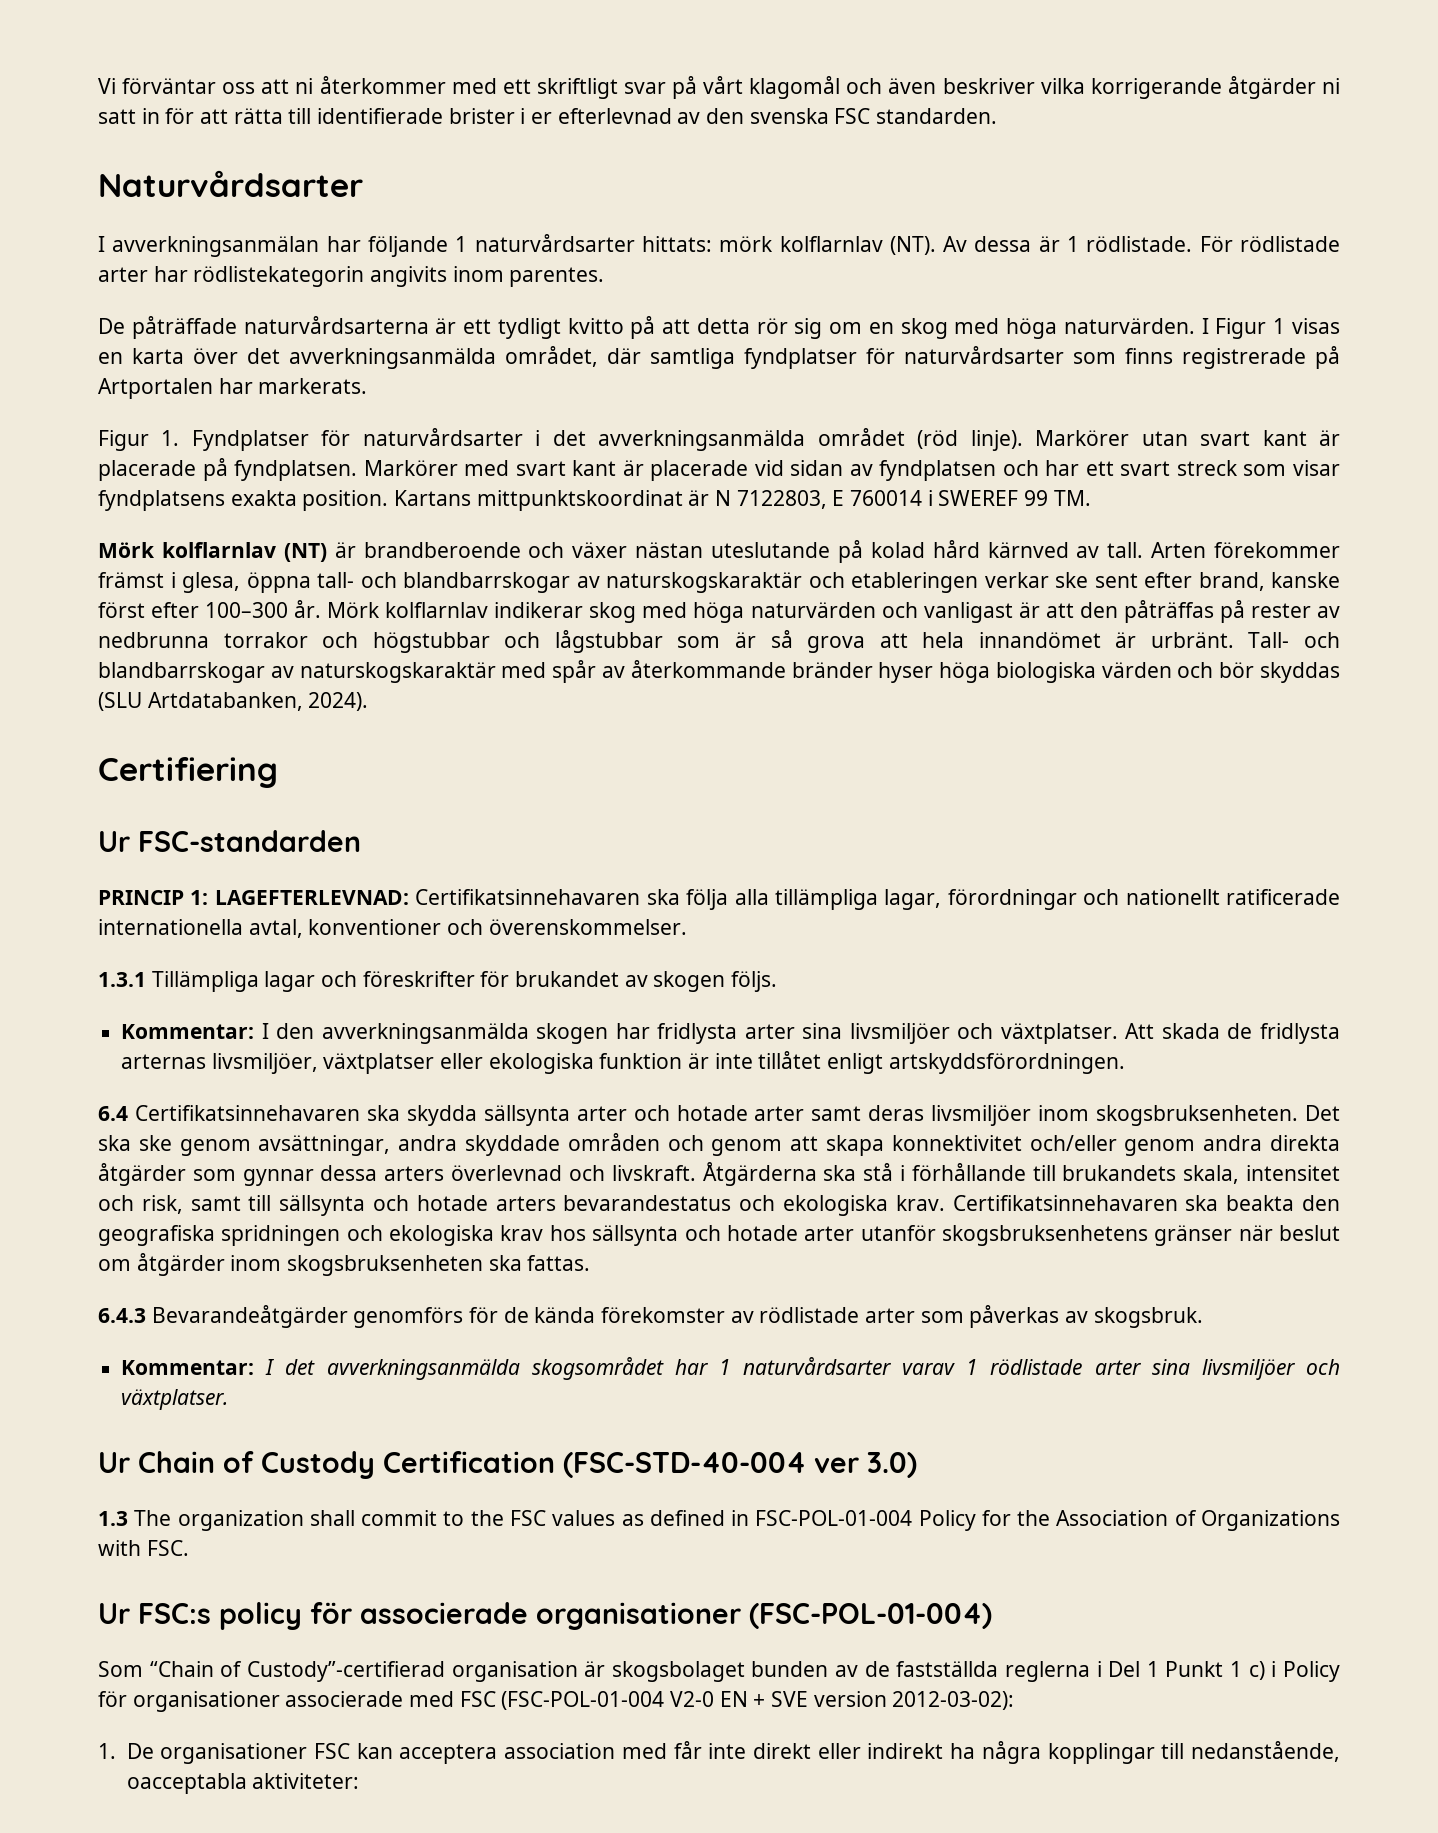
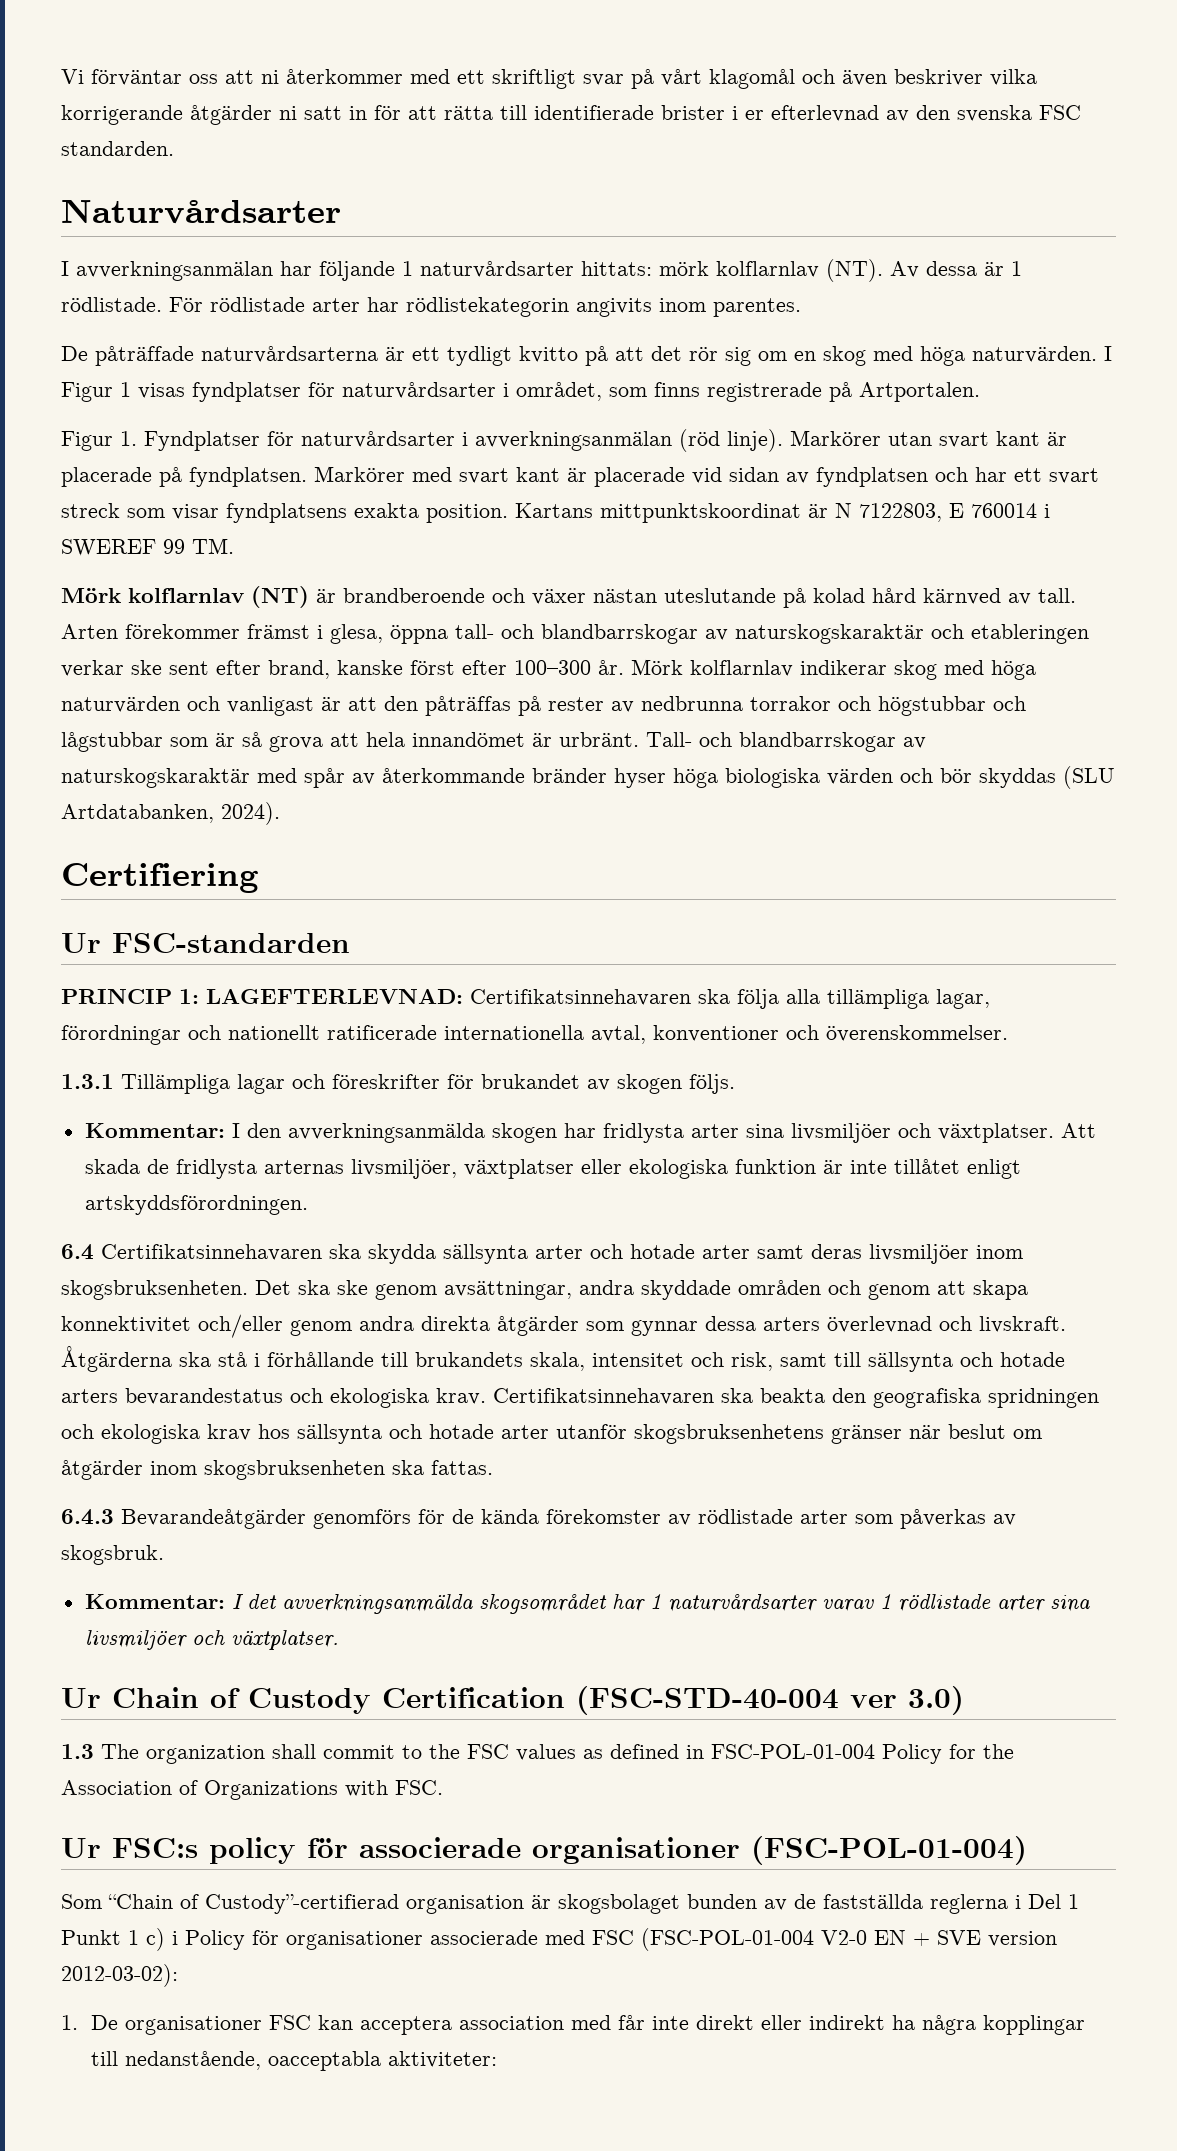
- De påträffade naturvårdsarterna är ett tydligt kvitto på att detta rör sig om en skog med höga naturvärden.
+ De påträffade naturvårdsarterna är ett tydligt kvitto på att det rör sig om en skog med höga naturvärden.
- I Figur 1 visas en karta över det avverkningsanmälda området, där samtliga fyndplatser för naturvårdsarter som finns registrerade på Artportalen har markerats.
+ I Figur 1 visas fyndplatser för naturvårdsarter i området, som finns registrerade på Artportalen.
- Figur 1. Fyndplatser för naturvårdsarter i det avverkningsanmälda området (röd linje).
+ Figur 1. Fyndplatser för naturvårdsarter i avverkningsanmälan (röd linje).

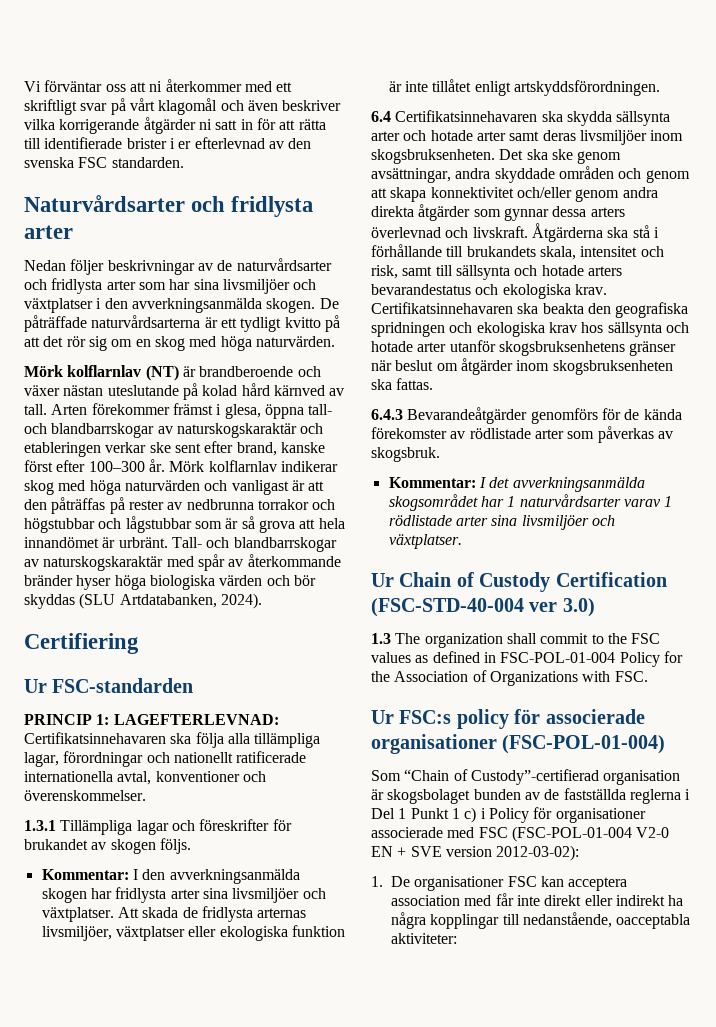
- Naturvårdsarter
- I avverkningsanmälan har följande 1 naturvårdsarter hittats: mörk kolflarnlav (NT). Av dessa är 1 rödlistade. För rödlistade arter har rödlistekategorin angivits inom parentes.
- De påträffade naturvårdsarterna är ett tydligt kvitto på att det rör sig om en skog med höga naturvärden. I Figur 1 visas fyndplatser för naturvårdsarter i området, som finns registrerade på Artportalen.
- Figur 1. Fyndplatser för naturvårdsarter i avverkningsanmälan (röd linje). Markörer utan svart kant är placerade på fyndplatsen. Markörer med svart kant är placerade vid sidan av fyndplatsen och har ett svart streck som visar fyndplatsens exakta position. Kartans mittpunktskoordinat är N 7122803, E 760014 i SWEREF 99 TM.
+ Naturvårdsarter och fridlysta arter
+ Nedan följer beskrivningar av de naturvårdsarter och fridlysta arter som har sina livsmiljöer och växtplatser i den avverkningsanmälda skogen. De påträffade naturvårdsarterna är ett tydligt kvitto på att det rör sig om en skog med höga naturvärden.

